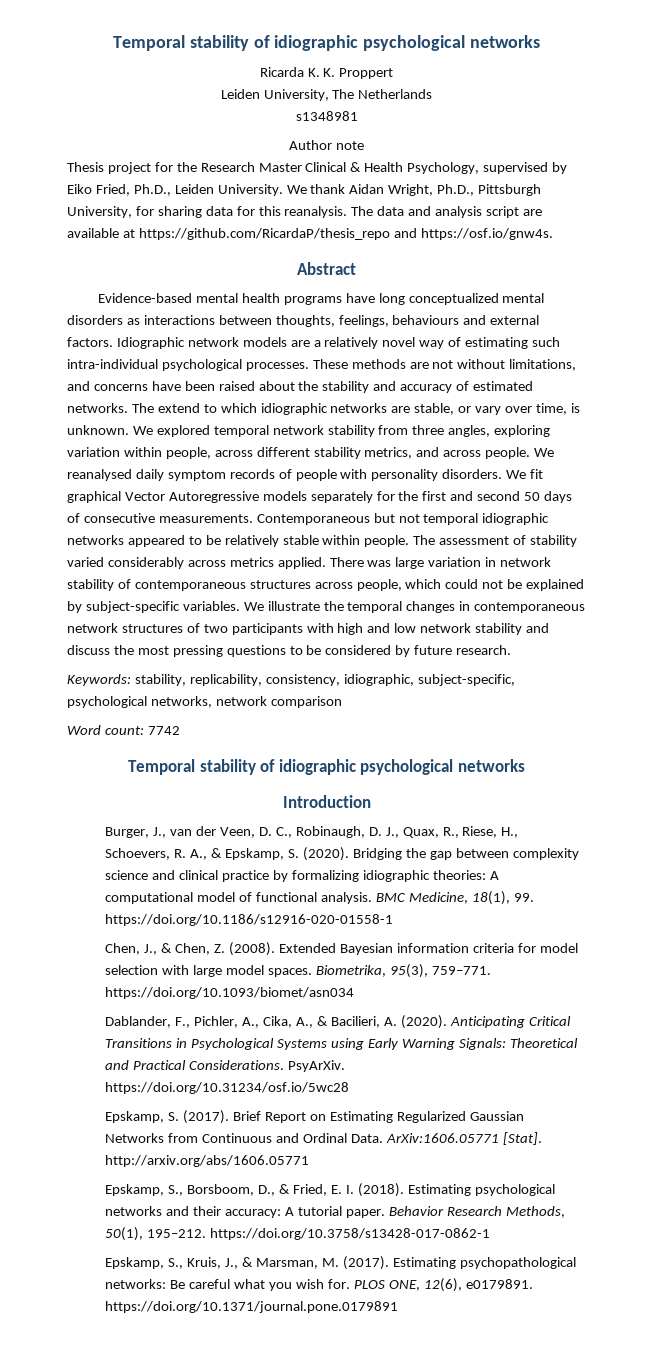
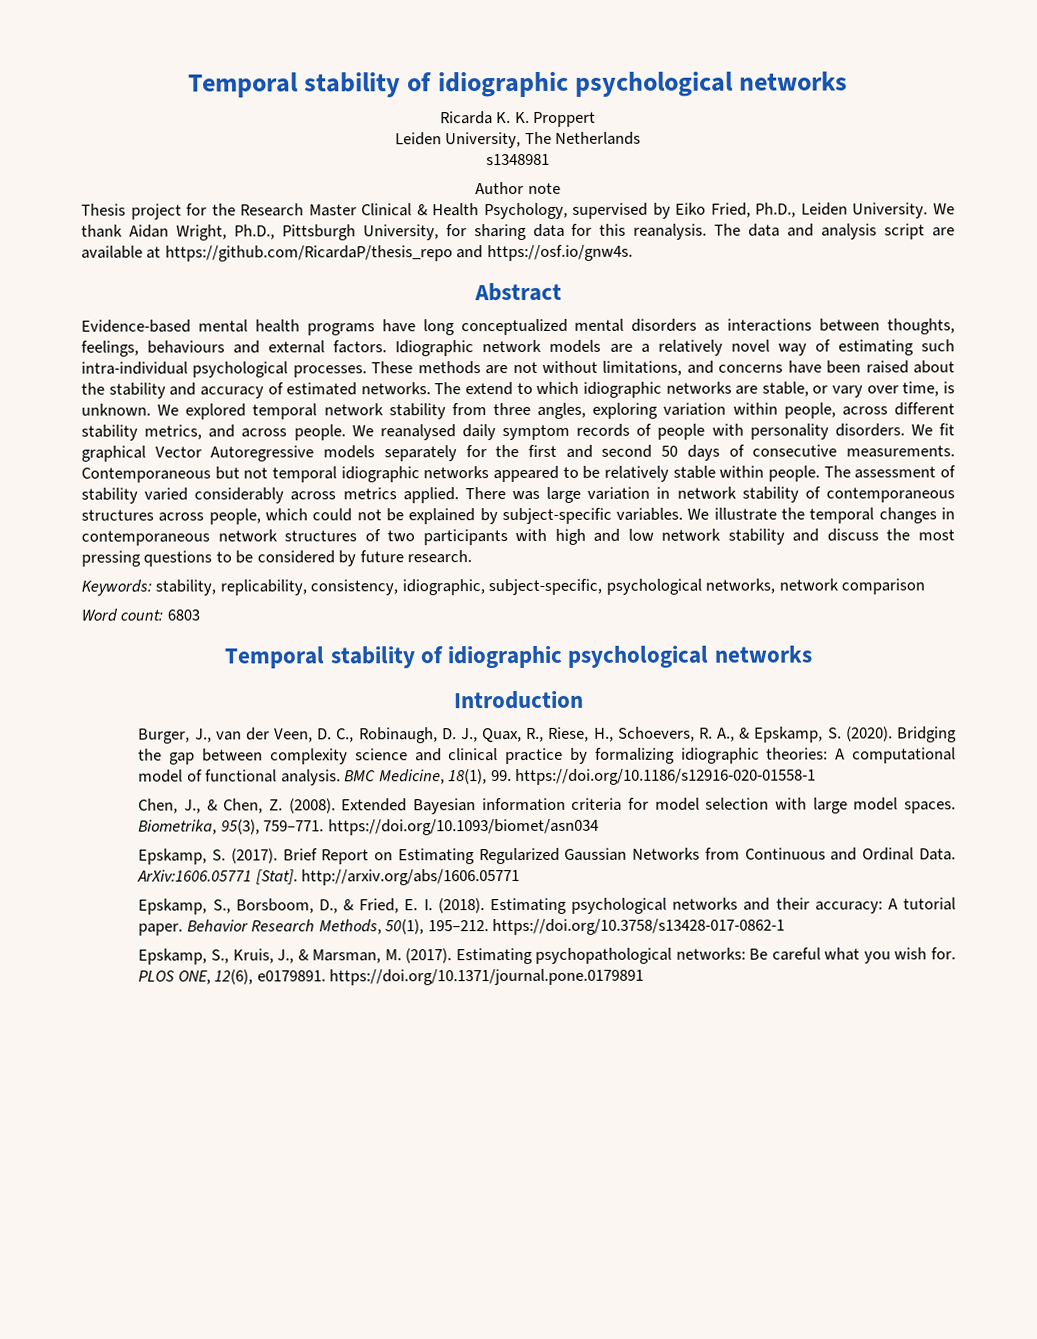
- Word count: 7742
+ Word count: 6803
- Dablander, F., Pichler, A., Cika, A., & Bacilieri, A. (2020). Anticipating Critical Transitions in Psychological Systems using Early Warning Signals: Theoretical and Practical Considerations. PsyArXiv. https://doi.org/10.31234/osf.io/5wc28

